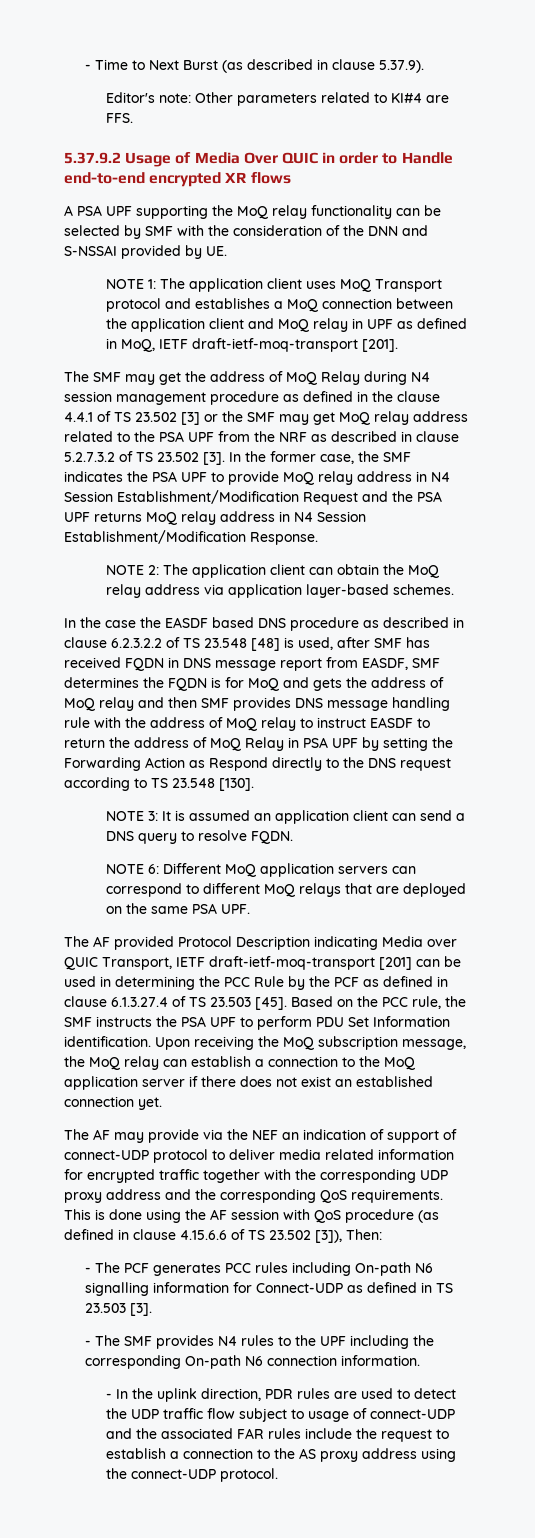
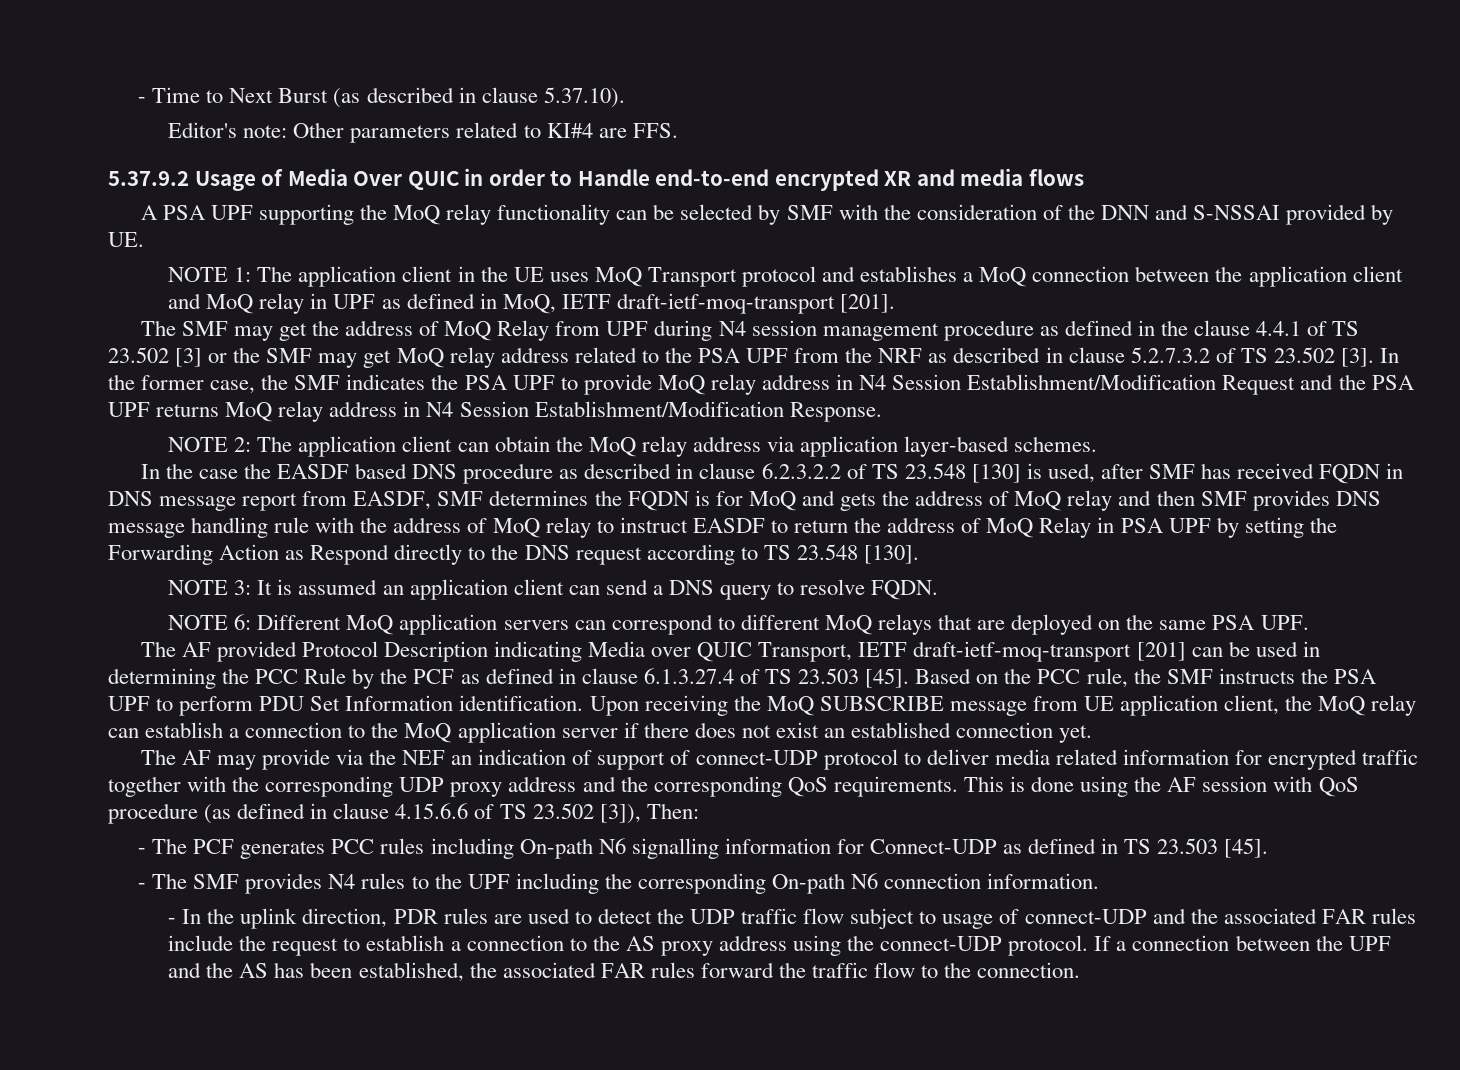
- - Time to Next Burst (as described in clause 5.37.9).
+ - Time to Next Burst (as described in clause 5.37.10).
- 5.37.9.2 Usage of Media Over QUIC in order to Handle end-to-end encrypted XR flows
+ 5.37.9.2 Usage of Media Over QUIC in order to Handle end-to-end encrypted XR and media flows
- NOTE 1: The application client uses MoQ Transport protocol and establishes a MoQ connection between the application client and MoQ relay in UPF as defined in MoQ, IETF draft-ietf-moq-transport [201].
+ NOTE 1: The application client in the UE uses MoQ Transport protocol and establishes a MoQ connection between the application client and MoQ relay in UPF as defined in MoQ, IETF draft-ietf-moq-transport [201].
- The SMF may get the address of MoQ Relay during N4 session management procedure as defined in the clause 4.4.1 of TS 23.502 [3] or the SMF may get MoQ relay address related to the PSA UPF from the NRF as described in clause 5.2.7.3.2 of TS 23.502 [3].
+ The SMF may get the address of MoQ Relay from UPF during N4 session management procedure as defined in the clause 4.4.1 of TS 23.502 [3] or the SMF may get MoQ relay address related to the PSA UPF from the NRF as described in clause 5.2.7.3.2 of TS 23.502 [3].
- In the case the EASDF based DNS procedure as described in clause 6.2.3.2.2 of TS 23.548 [48] is used, after SMF has received FQDN in DNS message report from EASDF, SMF determines the FQDN is for MoQ and gets the address of MoQ relay and then SMF provides DNS message handling rule with the address of MoQ relay to instruct EASDF to return the address of MoQ Relay in PSA UPF by setting the Forwarding Action as Respond directly to the DNS request according to TS 23.548 [130].
+ In the case the EASDF based DNS procedure as described in clause 6.2.3.2.2 of TS 23.548 [130] is used, after SMF has received FQDN in DNS message report from EASDF, SMF determines the FQDN is for MoQ and gets the address of MoQ relay and then SMF provides DNS message handling rule with the address of MoQ relay to instruct EASDF to return the address of MoQ Relay in PSA UPF by setting the Forwarding Action as Respond directly to the DNS request according to TS 23.548 [130].
- Upon receiving the MoQ subscription message, the MoQ relay can establish a connection to the MoQ application server if there does not exist an established connection yet.
+ Upon receiving the MoQ SUBSCRIBE message from UE application client, the MoQ relay can establish a connection to the MoQ application server if there does not exist an established connection yet.
- - The PCF generates PCC rules including On-path N6 signalling information for Connect-UDP as defined in TS 23.503 [3].
+ - The PCF generates PCC rules including On-path N6 signalling information for Connect-UDP as defined in TS 23.503 [45].
+ If a connection between the UPF and the AS has been established, the associated FAR rules forward the traffic flow to the connection.

